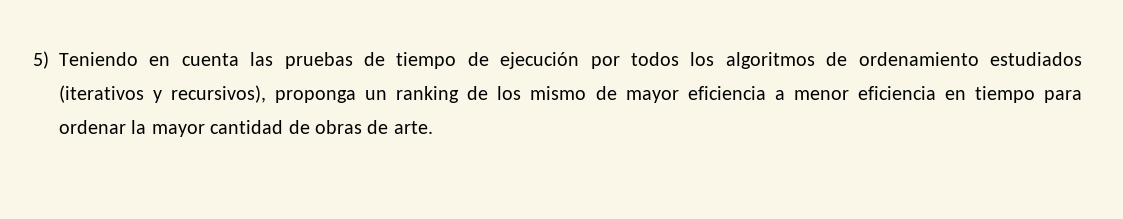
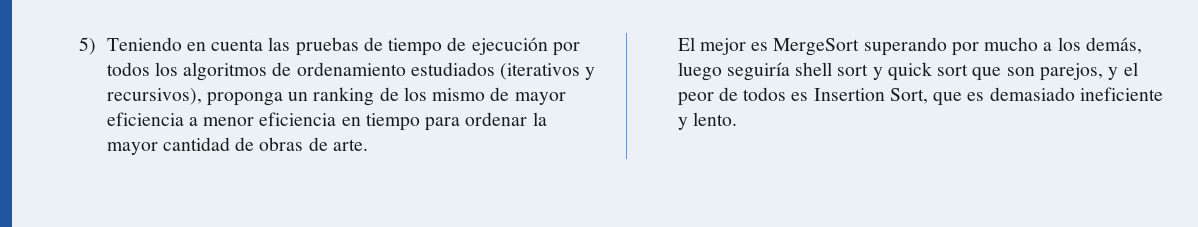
+ El mejor es MergeSort superando por mucho a los demás, luego seguiría shell sort y quick sort que son parejos, y el peor de todos es Insertion Sort, que es demasiado ineficiente y lento.

